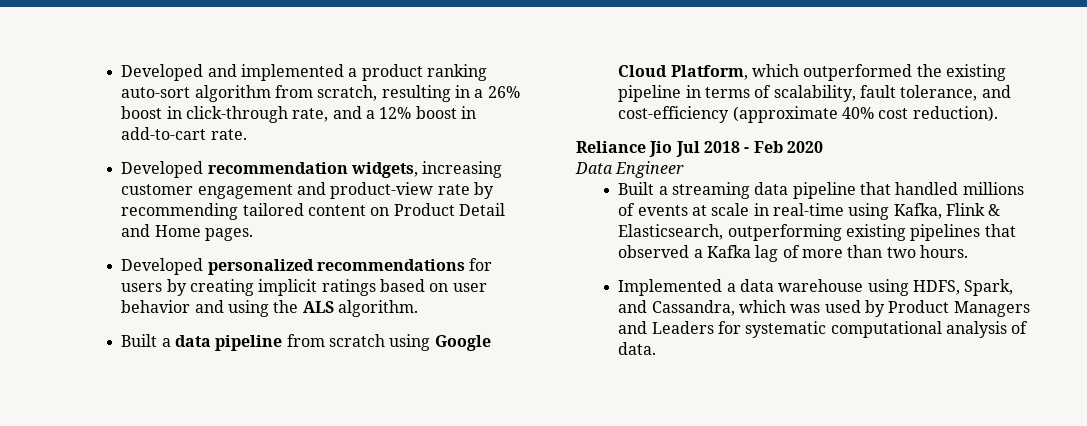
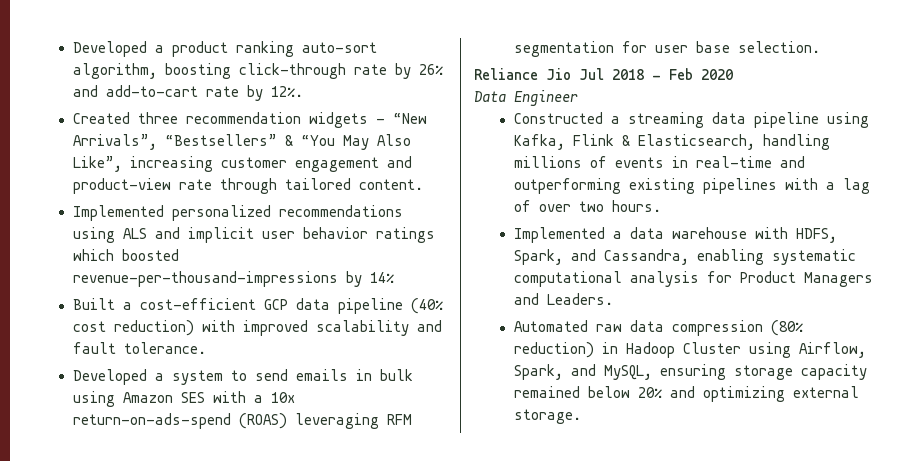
- Developed and implemented a product ranking auto-sort algorithm from scratch, resulting in a 26% boost in click-through rate, and a 12% boost in add-to-cart rate.
- Developed recommendation widgets, increasing customer engagement and product-view rate by recommending tailored content on Product Detail and Home pages.
- Developed personalized recommendations for users by creating implicit ratings based on user behavior and using the ALS algorithm.
- Built a data pipeline from scratch using Google Cloud Platform, which outperformed the existing pipeline in terms of scalability, fault tolerance, and cost-efficiency (approximate 40% cost reduction).
+ Developed a product ranking auto-sort algorithm, boosting click-through rate by 26% and add-to-cart rate by 12%.
+ Created three recommendation widgets - “New Arrivals”, “Bestsellers” & “You May Also Like”, increasing customer engagement and product-view rate through tailored content.
+ Implemented personalized recommendations using ALS and implicit user behavior ratings which boosted revenue-per-thousand-impressions by 14%
+ Built a cost-efficient GCP data pipeline (40% cost reduction) with improved scalability and fault tolerance.
+ Developed a system to send emails in bulk using Amazon SES with a 10x return-on-ads-spend (ROAS) leveraging RFM segmentation for user base selection.
- Built a streaming data pipeline that handled millions of events at scale in real-time using Kafka, Flink & Elasticsearch, outperforming existing pipelines that observed a Kafka lag of more than two hours.
+ Constructed a streaming data pipeline using Kafka, Flink & Elasticsearch, handling millions of events in real-time and outperforming existing pipelines with a lag of over two hours.
- Implemented a data warehouse using HDFS, Spark, and Cassandra, which was used by Product Managers and Leaders for systematic computational analysis of data.
+ Implemented a data warehouse with HDFS, Spark, and Cassandra, enabling systematic computational analysis for Product Managers and Leaders.
+ Automated raw data compression (80% reduction) in Hadoop Cluster using Airflow, Spark, and MySQL, ensuring storage capacity remained below 20% and optimizing external storage.

